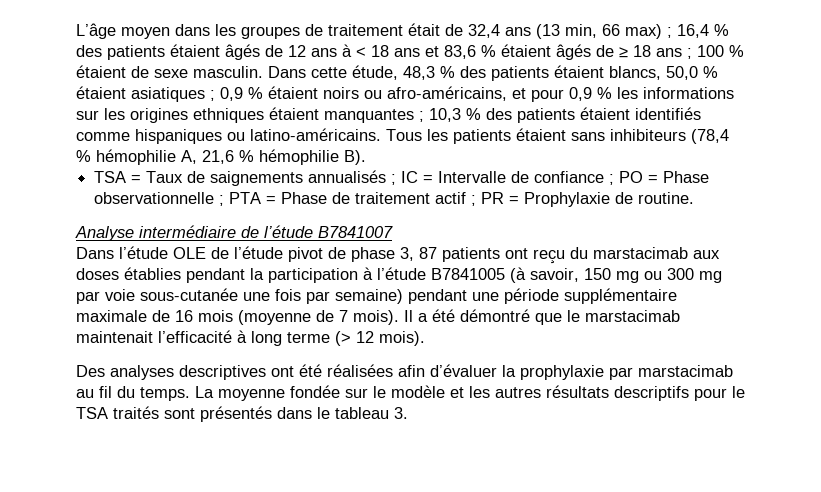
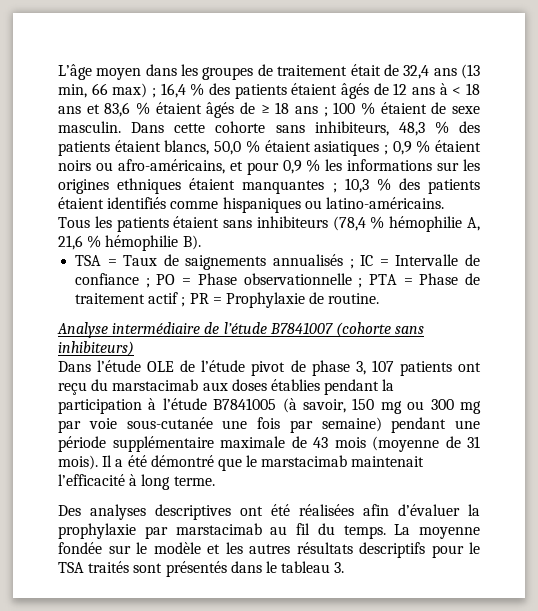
- Dans cette étude, 48,3 % des patients étaient blancs, 50,0 % étaient asiatiques ; 0,9 % étaient noirs ou afro-américains, et pour 0,9 % les informations sur les origines ethniques étaient manquantes ; 10,3 % des patients étaient identifiés comme hispaniques ou latino-américains.
+ Dans cette cohorte sans inhibiteurs, 48,3 % des patients étaient blancs, 50,0 % étaient asiatiques ; 0,9 % étaient noirs ou afro-américains, et pour 0,9 % les informations sur les origines ethniques étaient manquantes ; 10,3 % des patients étaient identifiés comme hispaniques ou latino-américains.
- Analyse intermédiaire de l’étude B7841007
+ Analyse intermédiaire de l’étude B7841007 (cohorte sans inhibiteurs)
- Dans l’étude OLE de l’étude pivot de phase 3, 87 patients ont reçu du marstacimab aux doses établies pendant la participation à l’étude B7841005 (à savoir, 150 mg ou 300 mg par voie sous-cutanée une fois par semaine) pendant une période supplémentaire maximale de 16 mois (moyenne de 7 mois).
+ Dans l’étude OLE de l’étude pivot de phase 3, 107 patients ont reçu du marstacimab aux doses établies pendant la participation à l’étude B7841005 (à savoir, 150 mg ou 300 mg par voie sous-cutanée une fois par semaine) pendant une période supplémentaire maximale de 43 mois (moyenne de 31 mois).
- Il a été démontré que le marstacimab maintenait l’efficacité à long terme (> 12 mois).
+ Il a été démontré que le marstacimab maintenait l’efficacité à long terme.

